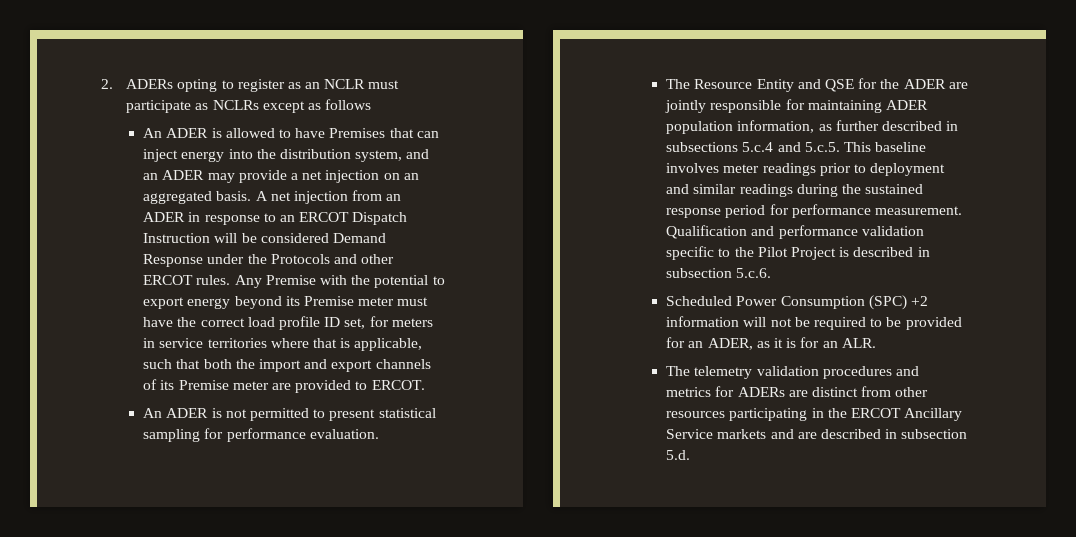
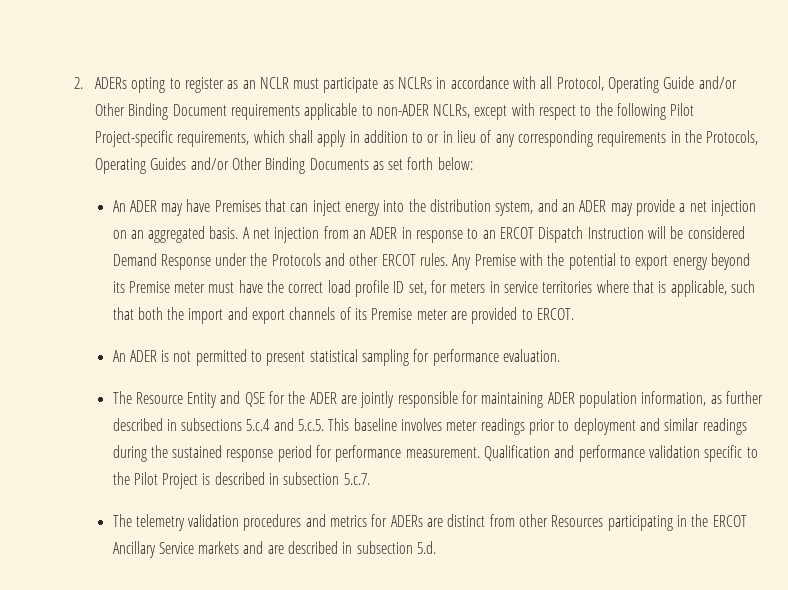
- 2. ADERs opting to register as an NCLR must participate as NCLRs except as follows
- An ADER is allowed to have Premises that can inject energy into the distribution system, and an ADER may provide a net injection on an aggregated basis.
+ 2. ADERs opting to register as an NCLR must participate as NCLRs in accordance with all Protocol, Operating Guide and/or Other Binding Document requirements applicable to non-ADER NCLRs, except with respect to the following Pilot Project-specific requirements, which shall apply in addition to or in lieu of any corresponding requirements in the Protocols, Operating Guides and/or Other Binding Documents as set forth below:
+ An ADER may have Premises that can inject energy into the distribution system, and an ADER may provide a net injection on an aggregated basis.
- Qualification and performance validation specific to the Pilot Project is described in subsection 5.c.6.
- Scheduled Power Consumption (SPC) +2 information will not be required to be provided for an ADER, as it is for an ALR.
+ Qualification and performance validation specific to the Pilot Project is described in subsection 5.c.7.
- The telemetry validation procedures and metrics for ADERs are distinct from other resources participating in the ERCOT Ancillary Service markets and are described in subsection 5.d.
+ The telemetry validation procedures and metrics for ADERs are distinct from other Resources participating in the ERCOT Ancillary Service markets and are described in subsection 5.d.

